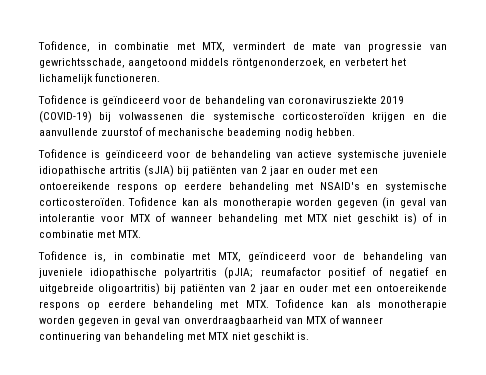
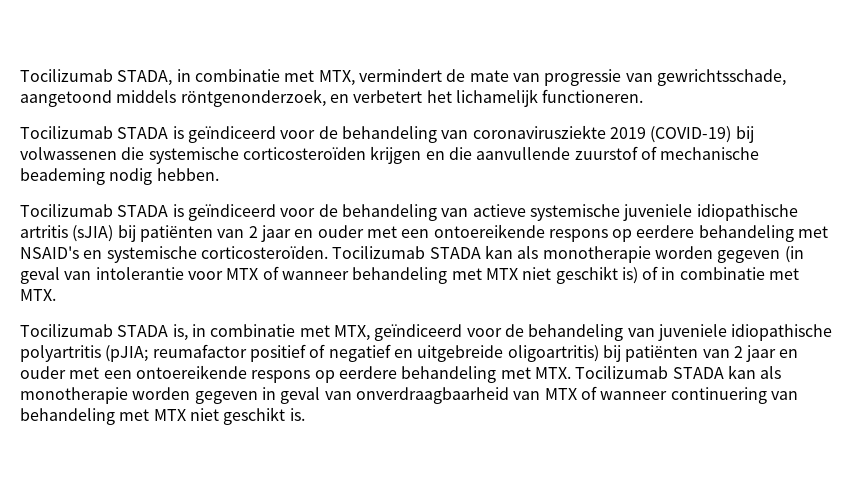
- Tofidence, in combinatie met MTX, vermindert de mate van progressie van gewrichtsschade, aangetoond middels röntgenonderzoek, en verbetert het lichamelijk functioneren.
+ Tocilizumab STADA, in combinatie met MTX, vermindert de mate van progressie van gewrichtsschade, aangetoond middels röntgenonderzoek, en verbetert het lichamelijk functioneren.
- Tofidence is geïndiceerd voor de behandeling van coronavirusziekte 2019 (COVID-19) bij volwassenen die systemische corticosteroïden krijgen en die aanvullende zuurstof of mechanische beademing nodig hebben.
+ Tocilizumab STADA is geïndiceerd voor de behandeling van coronavirusziekte 2019 (COVID-19) bij volwassenen die systemische corticosteroïden krijgen en die aanvullende zuurstof of mechanische beademing nodig hebben.
- Tofidence is geïndiceerd voor de behandeling van actieve systemische juveniele idiopathische artritis (sJIA) bij patiënten van 2 jaar en ouder met een ontoereikende respons op eerdere behandeling met NSAID's en systemische corticosteroïden.
+ Tocilizumab STADA is geïndiceerd voor de behandeling van actieve systemische juveniele idiopathische artritis (sJIA) bij patiënten van 2 jaar en ouder met een ontoereikende respons op eerdere behandeling met NSAID's en systemische corticosteroïden.
- Tofidence kan als monotherapie worden gegeven (in geval van intolerantie voor MTX of wanneer behandeling met MTX niet geschikt is) of in combinatie met MTX.
+ Tocilizumab STADA kan als monotherapie worden gegeven (in geval van intolerantie voor MTX of wanneer behandeling met MTX niet geschikt is) of in combinatie met MTX.
- Tofidence is, in combinatie met MTX, geïndiceerd voor de behandeling van juveniele idiopathische polyartritis (pJIA; reumafactor positief of negatief en uitgebreide oligoartritis) bij patiënten van 2 jaar en ouder met een ontoereikende respons op eerdere behandeling met MTX. Tofidence kan als monotherapie worden gegeven in geval van onverdraagbaarheid van MTX of wanneer continuering van behandeling met MTX niet geschikt is.
+ Tocilizumab STADA is, in combinatie met MTX, geïndiceerd voor de behandeling van juveniele idiopathische polyartritis (pJIA; reumafactor positief of negatief en uitgebreide oligoartritis) bij patiënten van 2 jaar en ouder met een ontoereikende respons op eerdere behandeling met MTX. Tocilizumab STADA kan als monotherapie worden gegeven in geval van onverdraagbaarheid van MTX of wanneer continuering van behandeling met MTX niet geschikt is.

